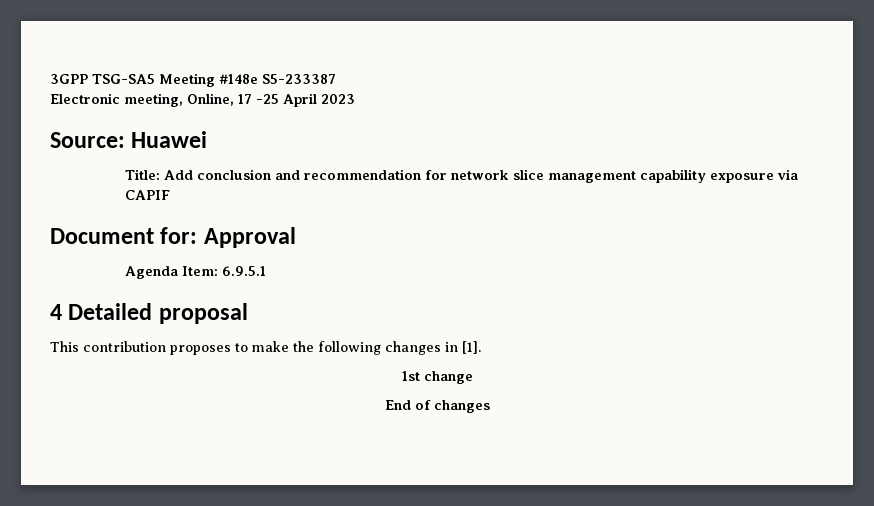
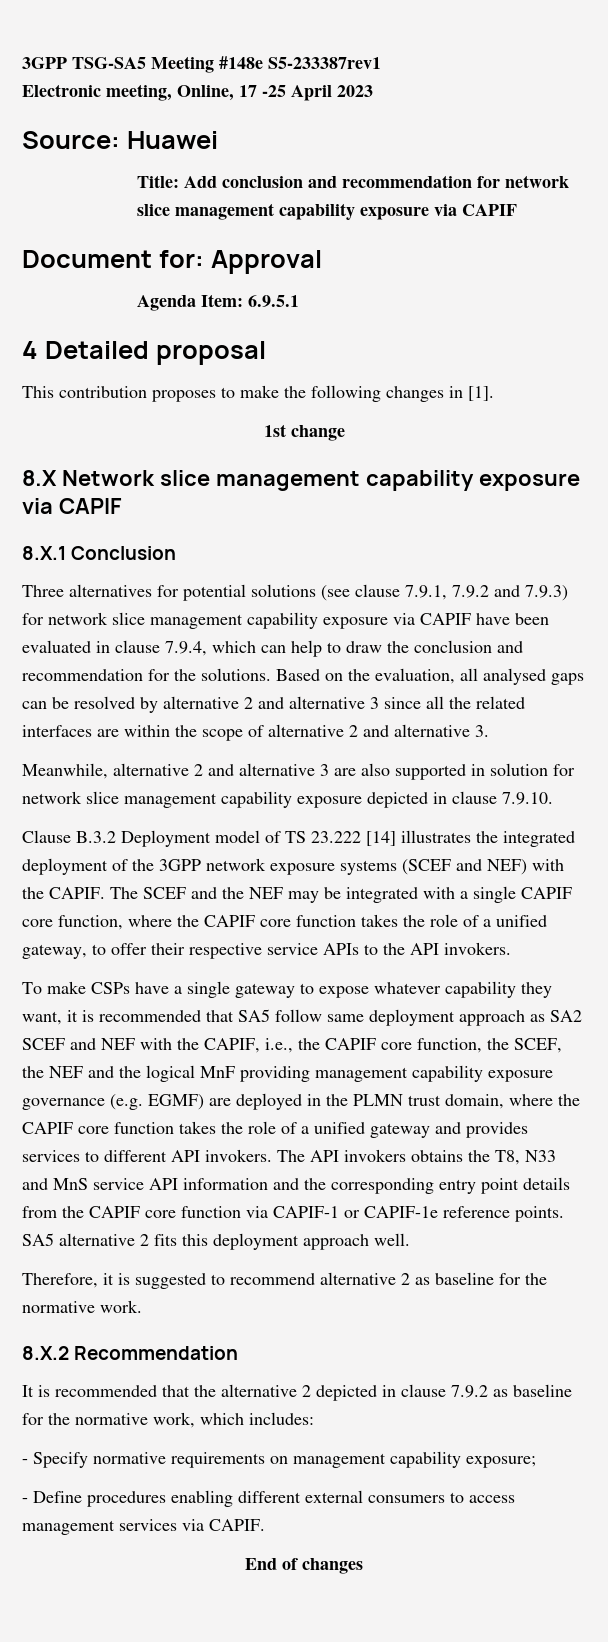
- 3GPP TSG-SA5 Meeting #148e S5-233387
+ 3GPP TSG-SA5 Meeting #148e S5-233387rev1
+ 8.X Network slice management capability exposure via CAPIF
+ 8.X.1 Conclusion
+ Three alternatives for potential solutions (see clause 7.9.1, 7.9.2 and 7.9.3) for network slice management capability exposure via CAPIF have been evaluated in clause 7.9.4, which can help to draw the conclusion and recommendation for the solutions. Based on the evaluation, all analysed gaps can be resolved by alternative 2 and alternative 3 since all the related interfaces are within the scope of alternative 2 and alternative 3.
+ Meanwhile, alternative 2 and alternative 3 are also supported in solution for network slice management capability exposure depicted in clause 7.9.10.
+ Clause B.3.2 Deployment model of TS 23.222 [14] illustrates the integrated deployment of the 3GPP network exposure systems (SCEF and NEF) with the CAPIF. The SCEF and the NEF may be integrated with a single CAPIF core function, where the CAPIF core function takes the role of a unified gateway, to offer their respective service APIs to the API invokers.
+ To make CSPs have a single gateway to expose whatever capability they want, it is recommended that SA5 follow same deployment approach as SA2 SCEF and NEF with the CAPIF, i.e., the CAPIF core function, the SCEF, the NEF and the logical MnF providing management capability exposure governance (e.g. EGMF) are deployed in the PLMN trust domain, where the CAPIF core function takes the role of a unified gateway and provides services to different API invokers. The API invokers obtains the T8, N33 and MnS service API information and the corresponding entry point details from the CAPIF core function via CAPIF-1 or CAPIF-1e reference points. SA5 alternative 2 fits this deployment approach well.
+ Therefore, it is suggested to recommend alternative 2 as baseline for the normative work.
+ 8.X.2 Recommendation
+ It is recommended that the alternative 2 depicted in clause 7.9.2 as baseline for the normative work, which includes:
+ - Specify normative requirements on management capability exposure;
+ - Define procedures enabling different external consumers to access management services via CAPIF.

